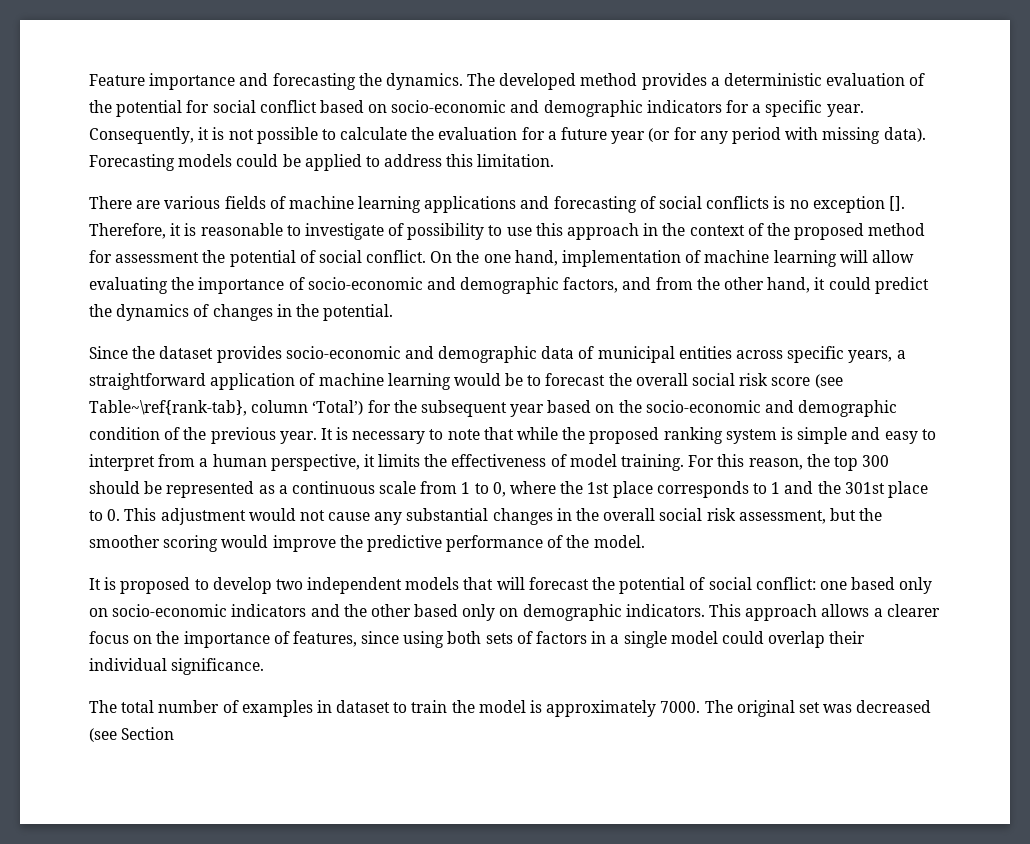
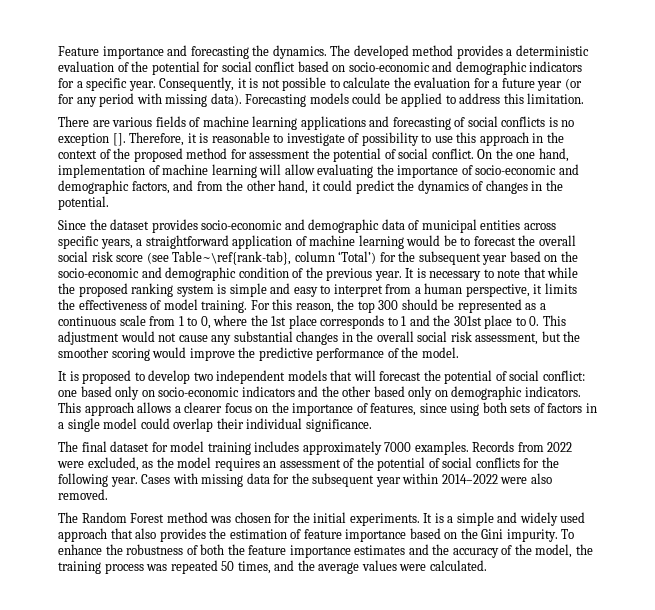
- The total number of examples in dataset to train the model is approximately 7000. The original set was decreased (see Section
+ The final dataset for model training includes approximately 7000 examples. Records from 2022 were excluded, as the model requires an assessment of the potential of social conflicts for the following year. Cases with missing data for the subsequent year within 2014–2022 were also removed.
+ The Random Forest method was chosen for the initial experiments. It is a simple and widely used approach that also provides the estimation of feature importance based on the Gini impurity. To enhance the robustness of both the feature importance estimates and the accuracy of the model, the training process was repeated 50 times, and the average values were calculated.

